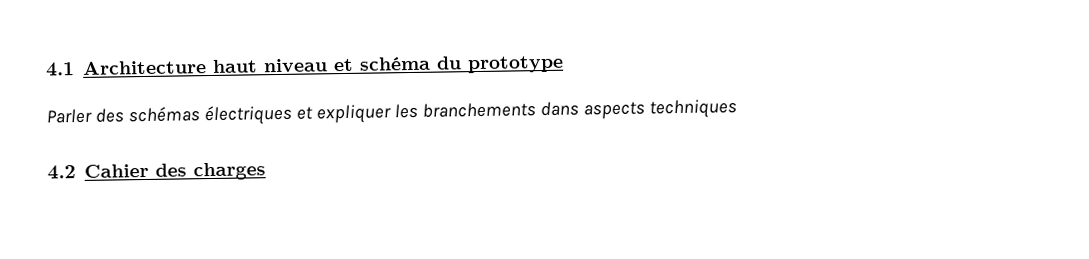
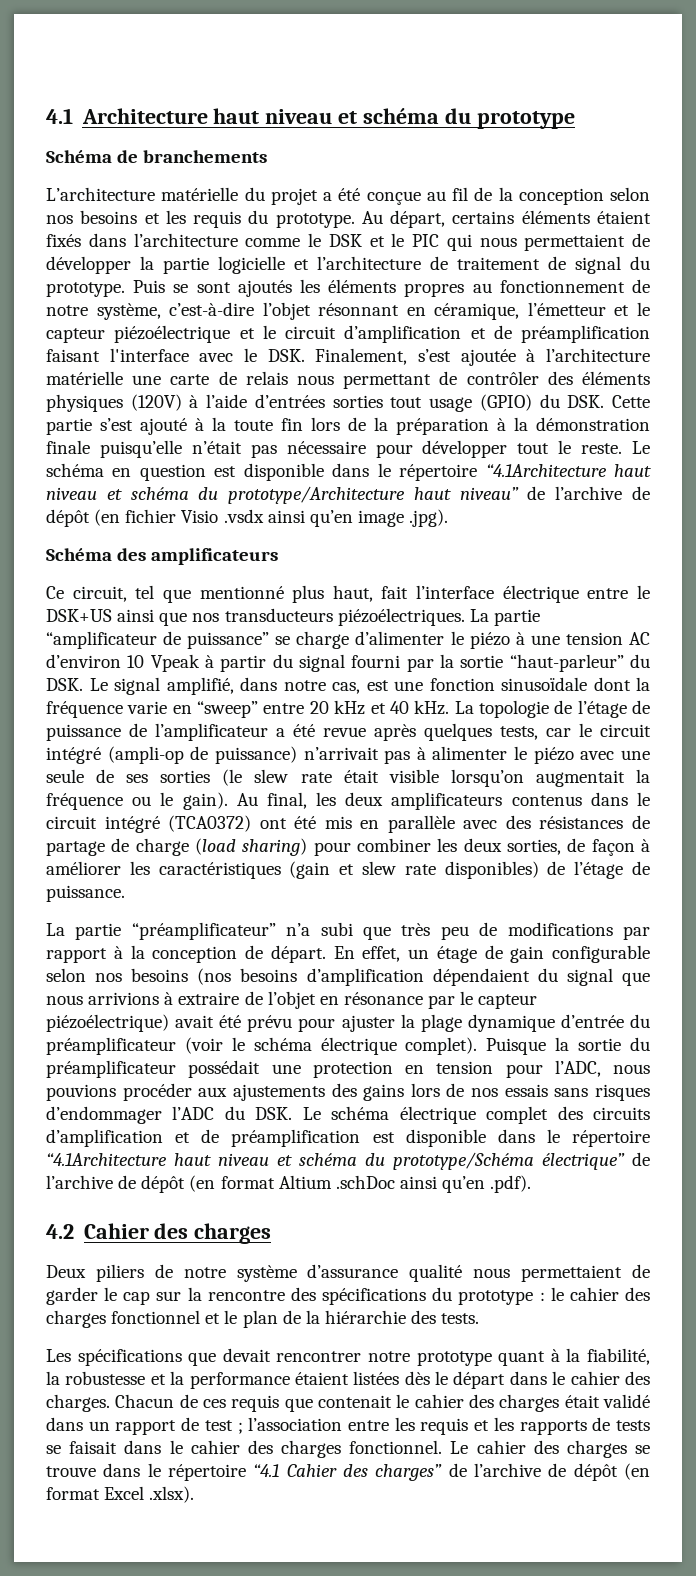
- Parler des schémas électriques et expliquer les branchements dans aspects techniques
+ Schéma de branchements
+ L’architecture matérielle du projet a été conçue au fil de la conception selon nos besoins et les requis du prototype. Au départ, certains éléments étaient fixés dans l’architecture comme le DSK et le PIC qui nous permettaient de développer la partie logicielle et l’architecture de traitement de signal du prototype. Puis se sont ajoutés les éléments propres au fonctionnement de notre système, c’est-à-dire l’objet résonnant en céramique, l’émetteur et le capteur piézoélectrique et le circuit d’amplification et de préamplification faisant l'interface avec le DSK. Finalement, s’est ajoutée à l’architecture matérielle une carte de relais nous permettant de contrôler des éléments physiques (120V) à l’aide d’entrées sorties tout usage (GPIO) du DSK. Cette partie s’est ajouté à la toute fin lors de la préparation à la démonstration finale puisqu’elle n’était pas nécessaire pour développer tout le reste. Le schéma en question est disponible dans le répertoire “4.1Architecture haut niveau et schéma du prototype/Architecture haut niveau” de l’archive de dépôt (en fichier Visio .vsdx ainsi qu’en image .jpg).
+ Schéma des amplificateurs
+ Ce circuit, tel que mentionné plus haut, fait l’interface électrique entre le DSK+US ainsi que nos transducteurs piézoélectriques. La partie “amplificateur de puissance” se charge d’alimenter le piézo à une tension AC d’environ 10 Vpeak à partir du signal fourni par la sortie “haut-parleur” du DSK. Le signal amplifié, dans notre cas, est une fonction sinusoïdale dont la fréquence varie en “sweep” entre 20 kHz et 40 kHz. La topologie de l’étage de puissance de l’amplificateur a été revue après quelques tests, car le circuit intégré (ampli-op de puissance) n’arrivait pas à alimenter le piézo avec une seule de ses sorties (le slew rate était visible lorsqu’on augmentait la fréquence ou le gain). Au final, les deux amplificateurs contenus dans le circuit intégré (TCA0372) ont été mis en parallèle avec des résistances de partage de charge (load sharing) pour combiner les deux sorties, de façon à améliorer les caractéristiques (gain et slew rate disponibles) de l’étage de puissance.
+ La partie “préamplificateur” n’a subi que très peu de modifications par rapport à la conception de départ. En effet, un étage de gain configurable selon nos besoins (nos besoins d’amplification dépendaient du signal que nous arrivions à extraire de l’objet en résonance par le capteur piézoélectrique) avait été prévu pour ajuster la plage dynamique d’entrée du préamplificateur (voir le schéma électrique complet). Puisque la sortie du préamplificateur possédait une protection en tension pour l’ADC, nous pouvions procéder aux ajustements des gains lors de nos essais sans risques d’endommager l’ADC du DSK. Le schéma électrique complet des circuits d’amplification et de préamplification est disponible dans le répertoire “4.1Architecture haut niveau et schéma du prototype/Schéma électrique” de l’archive de dépôt (en format Altium .schDoc ainsi qu’en .pdf).
  4.2 Cahier des charges
+ Deux piliers de notre système d’assurance qualité nous permettaient de garder le cap sur la rencontre des spécifications du prototype : le cahier des charges fonctionnel et le plan de la hiérarchie des tests.
+ Les spécifications que devait rencontrer notre prototype quant à la fiabilité, la robustesse et la performance étaient listées dès le départ dans le cahier des charges. Chacun de ces requis que contenait le cahier des charges était validé dans un rapport de test ; l’association entre les requis et les rapports de tests se faisait dans le cahier des charges fonctionnel. Le cahier des charges se trouve dans le répertoire “4.1 Cahier des charges” de l’archive de dépôt (en format Excel .xlsx).

